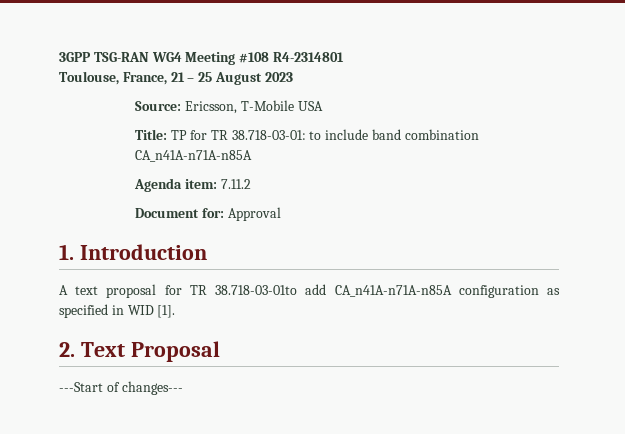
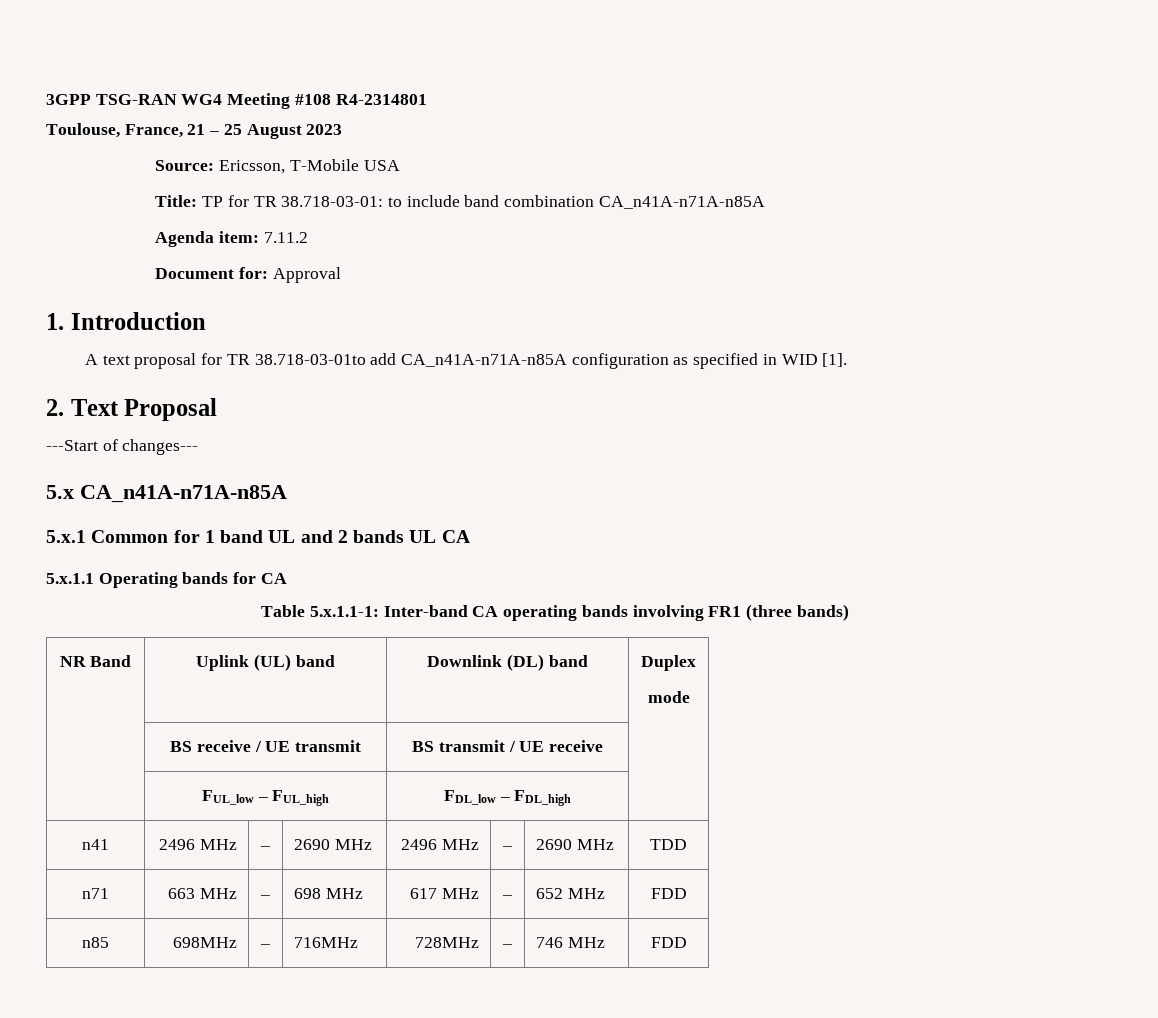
+ 5.x CA_n41A-n71A-n85A
+ 5.x.1 Common for 1 band UL and 2 bands UL CA
+ 5.x.1.1 Operating bands for CA
+ Table 5.x.1.1-1: Inter-band CA operating bands involving FR1 (three bands)
+ NR Band | Uplink (UL) band | Downlink (DL) band | Duplex
+ mode
+ | BS receive / UE transmit | BS transmit / UE receive |
+ | FUL_low – FUL_high | FDL_low – FDL_high |
+ n41 | 2496 MHz | – | 2690 MHz | 2496 MHz | – | 2690 MHz | TDD
+ n71 | 663 MHz | – | 698 MHz | 617 MHz | – | 652 MHz | FDD
+ n85 | 698MHz | – | 716MHz | 728MHz | – | 746 MHz | FDD

